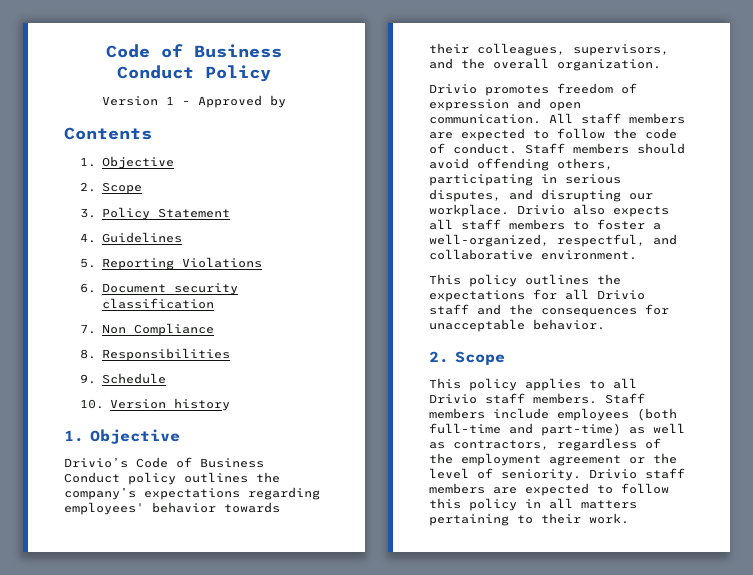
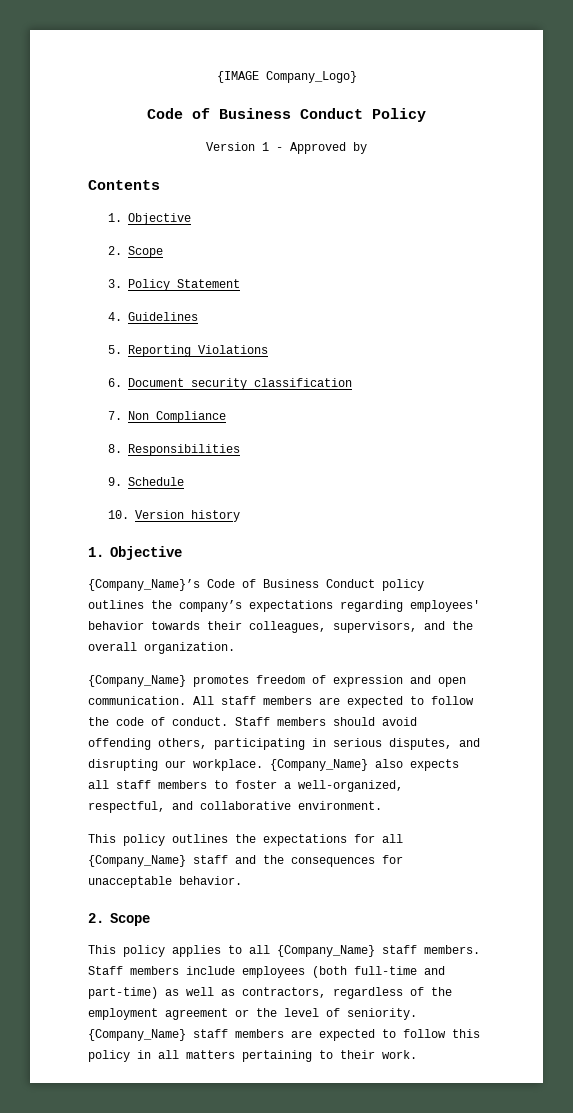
+ {IMAGE Company_Logo}
- Drivio’s Code of Business Conduct policy outlines the company’s expectations regarding employees' behavior towards their colleagues, supervisors, and the overall organization.
+ {Company_Name}’s Code of Business Conduct policy outlines the company’s expectations regarding employees' behavior towards their colleagues, supervisors, and the overall organization.
- Drivio promotes freedom of expression and open communication.
+ {Company_Name} promotes freedom of expression and open communication.
- Drivio also expects all staff members to foster a well-organized, respectful, and collaborative environment.
+ {Company_Name} also expects all staff members to foster a well-organized, respectful, and collaborative environment.
- This policy outlines the expectations for all Drivio staff and the consequences for unacceptable behavior.
+ This policy outlines the expectations for all {Company_Name} staff and the consequences for unacceptable behavior.
- This policy applies to all Drivio staff members.
+ This policy applies to all {Company_Name} staff members.
- Drivio staff members are expected to follow this policy in all matters pertaining to their work.
+ {Company_Name} staff members are expected to follow this policy in all matters pertaining to their work.

